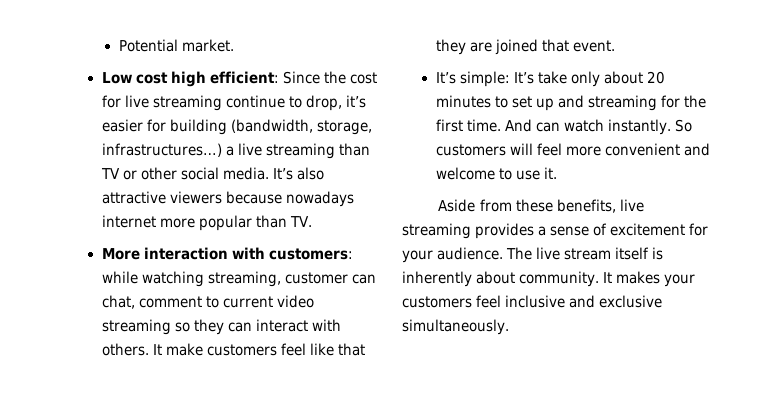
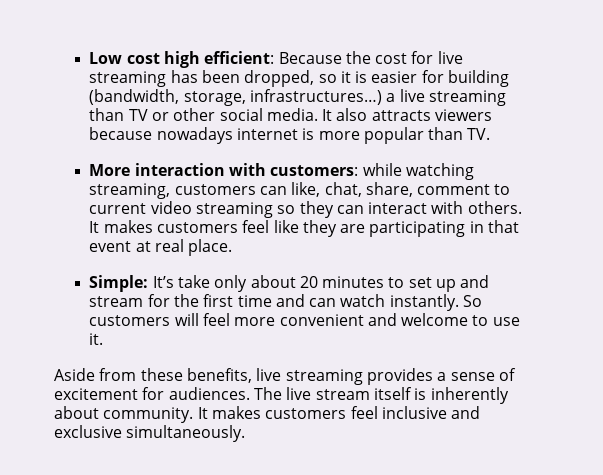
- Potential market.
- Low cost high efficient: Since the cost for live streaming continue to drop, it’s easier for building (bandwidth, storage, infrastructures…) a live streaming than TV or other social media.
+ Low cost high efficient: Because the cost for live streaming has been dropped, so it is easier for building (bandwidth, storage, infrastructures…) a live streaming than TV or other social media.
- It’s also attractive viewers because nowadays internet more popular than TV.
+ It also attracts viewers because nowadays internet is more popular than TV.
- More interaction with customers: while watching streaming, customer can chat, comment to current video streaming so they can interact with others.
+ More interaction with customers: while watching streaming, customers can like, chat, share, comment to current video streaming so they can interact with others.
- It make customers feel like that they are joined that event.
- It’s simple: It’s take only about 20 minutes to set up and streaming for the first time. And can watch instantly.
+ It makes customers feel like they are participating in that event at real place.
+ Simple: It’s take only about 20 minutes to set up and stream for the first time and can watch instantly.
- Aside from these benefits, live streaming provides a sense of excitement for your audience.
+ Aside from these benefits, live streaming provides a sense of excitement for audiences.
- It makes your customers feel inclusive and exclusive simultaneously.
+ It makes customers feel inclusive and exclusive simultaneously.

